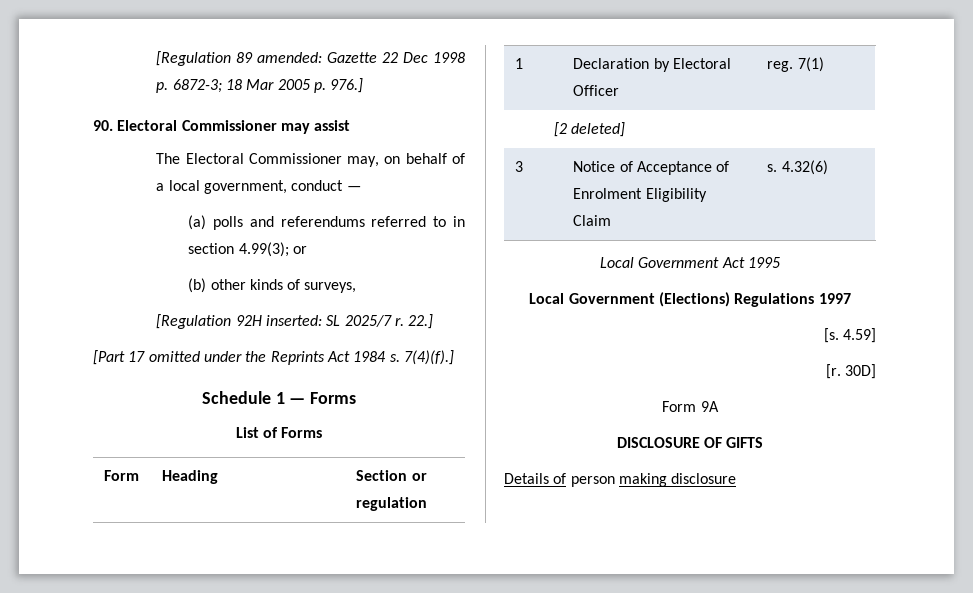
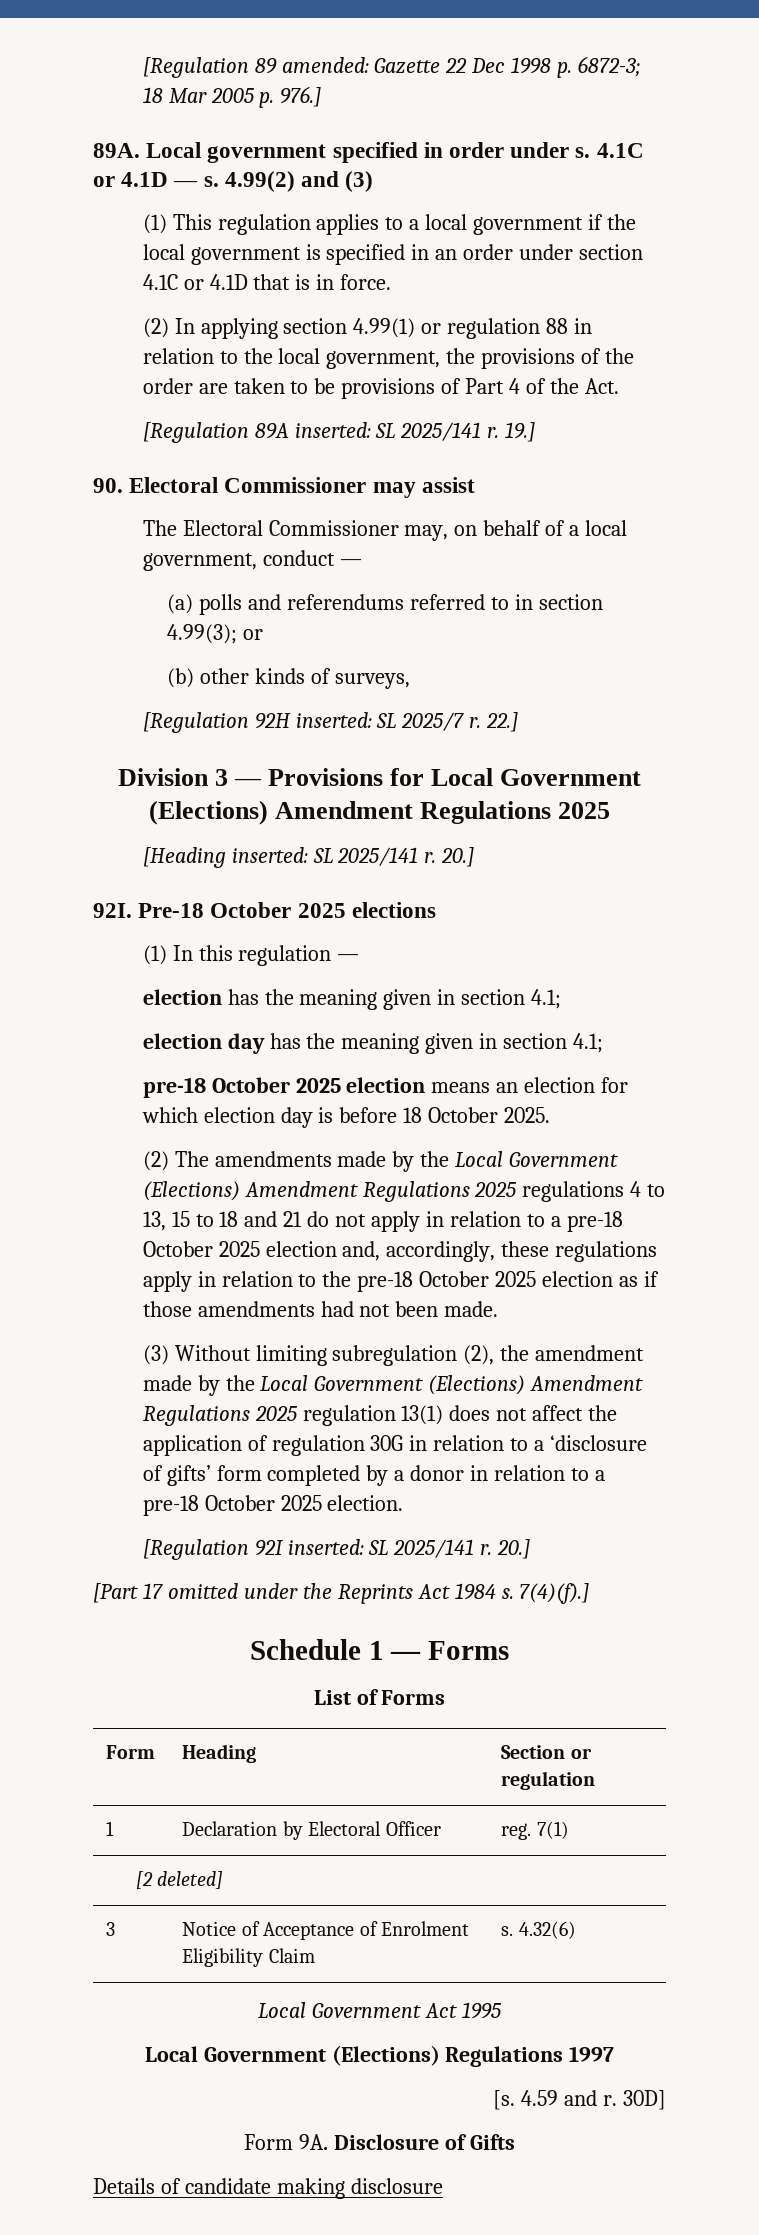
+ 89A. Local government specified in order under s. 4.1C or 4.1D — s. 4.99(2) and (3)
+ (1) This regulation applies to a local government if the local government is specified in an order under section 4.1C or 4.1D that is in force.
+ (2) In applying section 4.99(1) or regulation 88 in relation to the local government, the provisions of the order are taken to be provisions of Part 4 of the Act.
+ [Regulation 89A inserted: SL 2025/141 r. 19.]
+ Division 3 — Provisions for Local Government (Elections) Amendment Regulations 2025
+ [Heading inserted: SL 2025/141 r. 20.]
+ 92I. Pre-18 October 2025 elections
+ (1) In this regulation —
+ election has the meaning given in section 4.1;
+ election day has the meaning given in section 4.1;
+ pre-18 October 2025 election means an election for which election day is before 18 October 2025.
+ (2) The amendments made by the Local Government (Elections) Amendment Regulations 2025 regulations 4 to 13, 15 to 18 and 21 do not apply in relation to a pre-18 October 2025 election and, accordingly, these regulations apply in relation to the pre-18 October 2025 election as if those amendments had not been made.
+ (3) Without limiting subregulation (2), the amendment made by the Local Government (Elections) Amendment Regulations 2025 regulation 13(1) does not affect the application of regulation 30G in relation to a ‘disclosure of gifts’ form completed by a donor in relation to a pre-18 October 2025 election.
+ [Regulation 92I inserted: SL 2025/141 r. 20.]
- 4.59]
- [r.
+ 4.59 and r.
- Form 9A
- DISCLOSURE OF GIFTS
+ Form 9A. Disclosure of Gifts
- Details of person making disclosure
+ Details of candidate making disclosure

